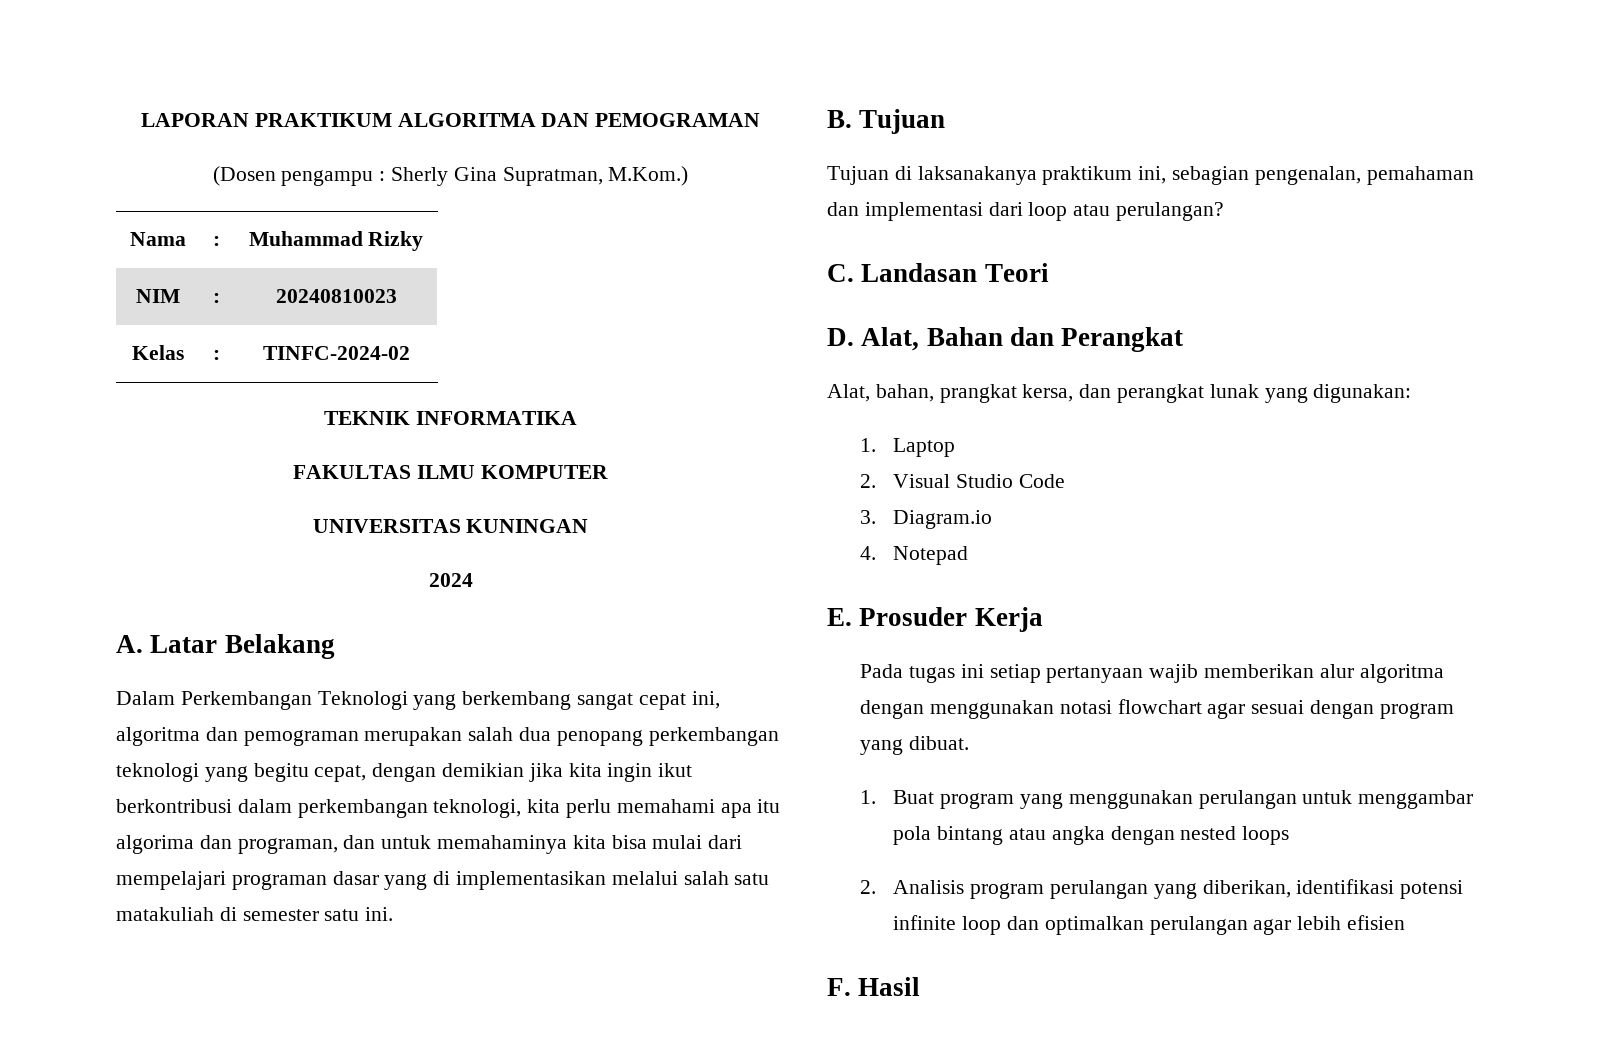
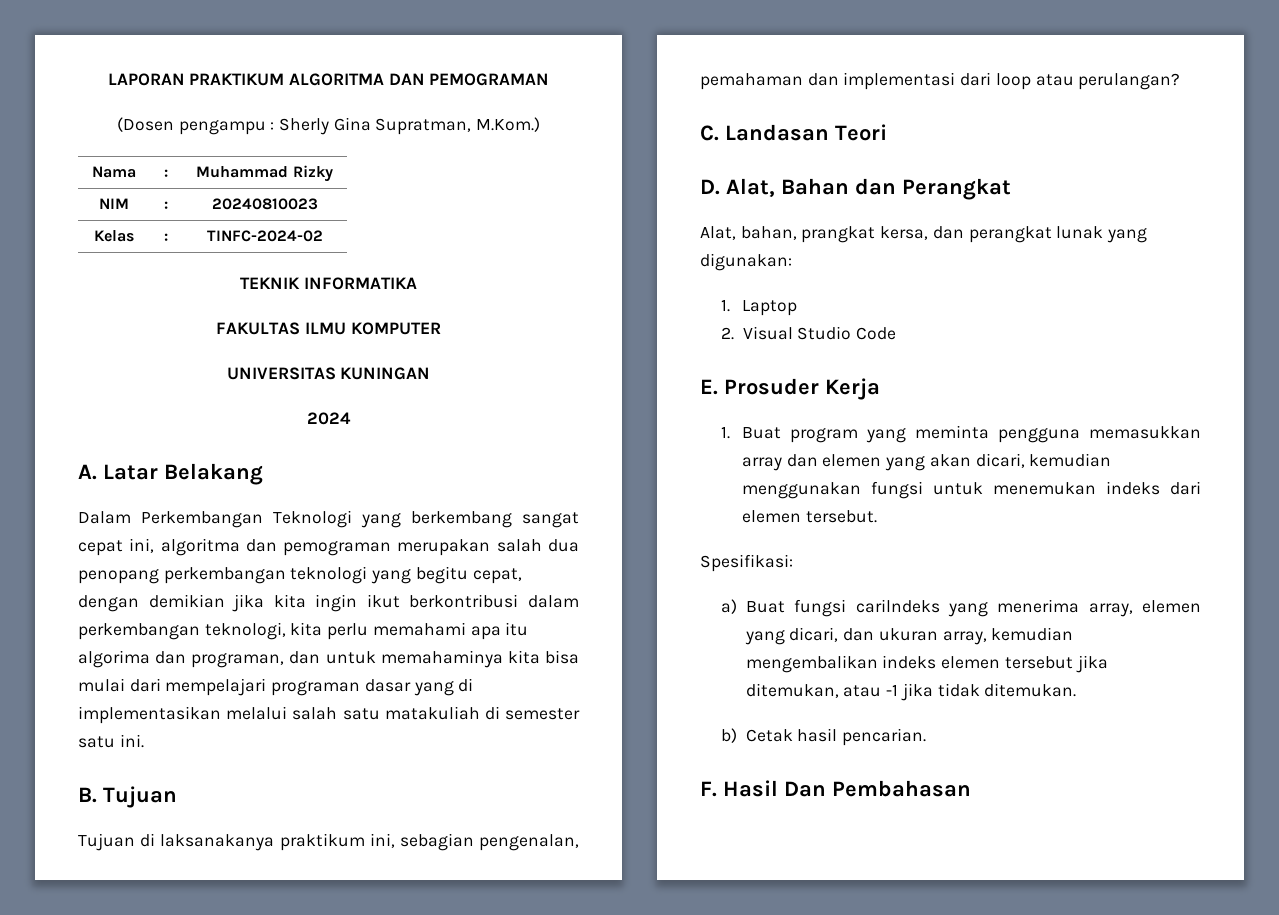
- 3. Diagram.io
- 4. Notepad
- Pada tugas ini setiap pertanyaan wajib memberikan alur algoritma dengan menggunakan notasi flowchart agar sesuai dengan program yang dibuat.
- 1. Buat program yang menggunakan perulangan untuk menggambar pola bintang atau angka dengan nested loops
- 2. Analisis program perulangan yang diberikan, identifikasi potensi infinite loop dan optimalkan perulangan agar lebih efisien
+ 1. Buat program yang meminta pengguna memasukkan array dan elemen yang akan dicari, kemudian menggunakan fungsi untuk menemukan indeks dari elemen tersebut.
+ Spesifikasi:
+ a) Buat fungsi carilndeks yang menerima array, elemen yang dicari, dan ukuran array, kemudian mengembalikan indeks elemen tersebut jika ditemukan, atau -1 jika tidak ditemukan.
+ b) Cetak hasil pencarian.
- F. Hasil
+ F. Hasil Dan Pembahasan

